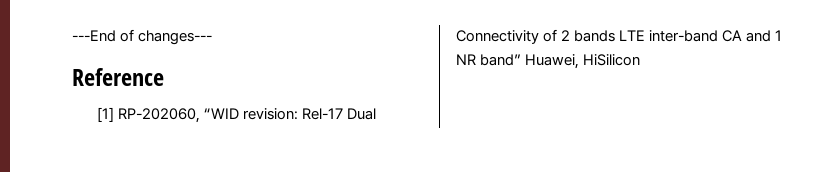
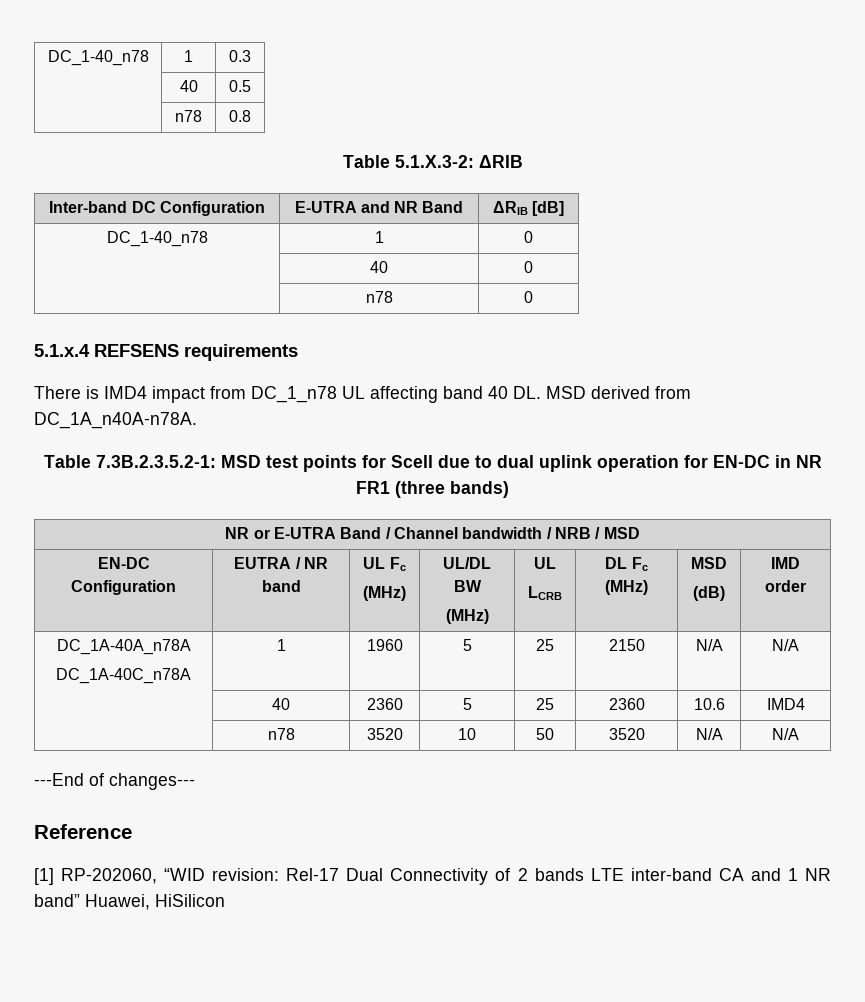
+ DC_1-40_n78 | 1 | 0.3
+ | 40 | 0.5
+ | n78 | 0.8
+ Table 5.1.X.3-2: ΔRIB
+ Inter-band DC Configuration | E-UTRA and NR Band | ΔRIB [dB]
+ DC_1-40_n78 | 1 | 0
+ | 40 | 0
+ | n78 | 0
+ 5.1.x.4 REFSENS requirements
+ There is IMD4 impact from DC_1_n78 UL affecting band 40 DL. MSD derived from DC_1A_n40A-n78A.
+ Table 7.3B.2.3.5.2-1: MSD test points for Scell due to dual uplink operation for EN-DC in NR FR1 (three bands)
+ NR or E-UTRA Band / Channel bandwidth / NRB / MSD
+ EN-DC Configuration | EUTRA / NR band | UL Fc
+ (MHz) | UL/DL BW
+ (MHz) | UL
+ LCRB | DL Fc (MHz) | MSD
+ (dB) | IMD order
+ DC_1A-40A_n78A
+ DC_1A-40C_n78A | 1 | 1960 | 5 | 25 | 2150 | N/A | N/A
+ | 40 | 2360 | 5 | 25 | 2360 | 10.6 | IMD4
+ | n78 | 3520 | 10 | 50 | 3520 | N/A | N/A

